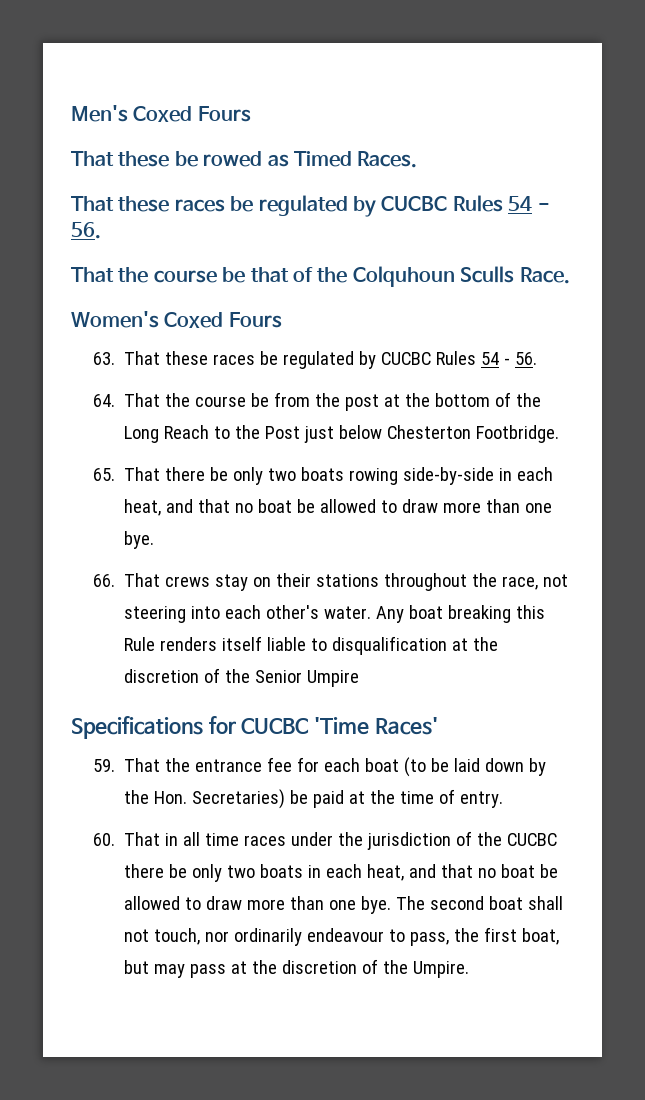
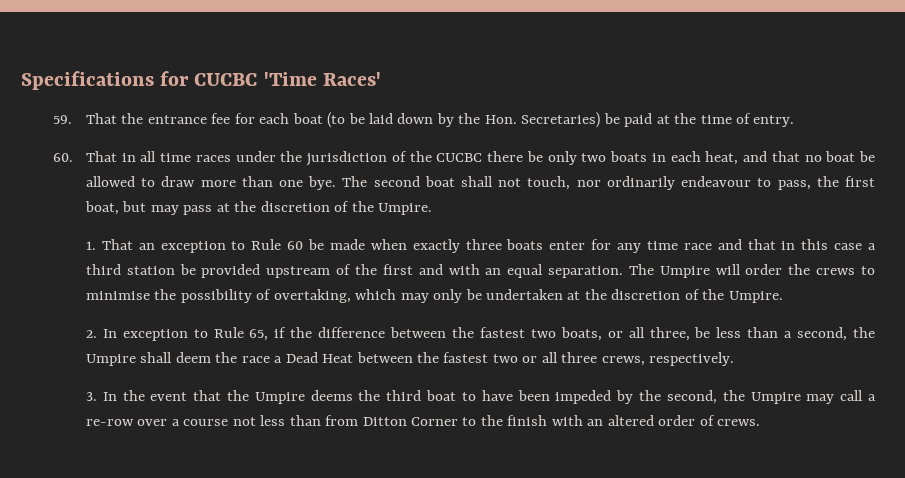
- Men's Coxed Fours
- That these be rowed as Timed Races.
- That these races be regulated by CUCBC Rules 54 - 56.
- That the course be that of the Colquhoun Sculls Race.
- Women's Coxed Fours
- 63. That these races be regulated by CUCBC Rules 54 - 56.
- 64. That the course be from the post at the bottom of the Long Reach to the Post just below Chesterton Footbridge.
- 65. That there be only two boats rowing side-by-side in each heat, and that no boat be allowed to draw more than one bye.
- 66. That crews stay on their stations throughout the race, not steering into each other's water. Any boat breaking this Rule renders itself liable to disqualification at the discretion of the Senior Umpire
+ 1. That an exception to Rule 60 be made when exactly three boats enter for any time race and that in this case a third station be provided upstream of the first and with an equal separation. The Umpire will order the crews to minimise the possibility of overtaking, which may only be undertaken at the discretion of the Umpire.
+ 2. In exception to Rule 65, if the difference between the fastest two boats, or all three, be less than a second, the Umpire shall deem the race a Dead Heat between the fastest two or all three crews, respectively.
+ 3. In the event that the Umpire deems the third boat to have been impeded by the second, the Umpire may call a re-row over a course not less than from Ditton Corner to the finish with an altered order of crews.

